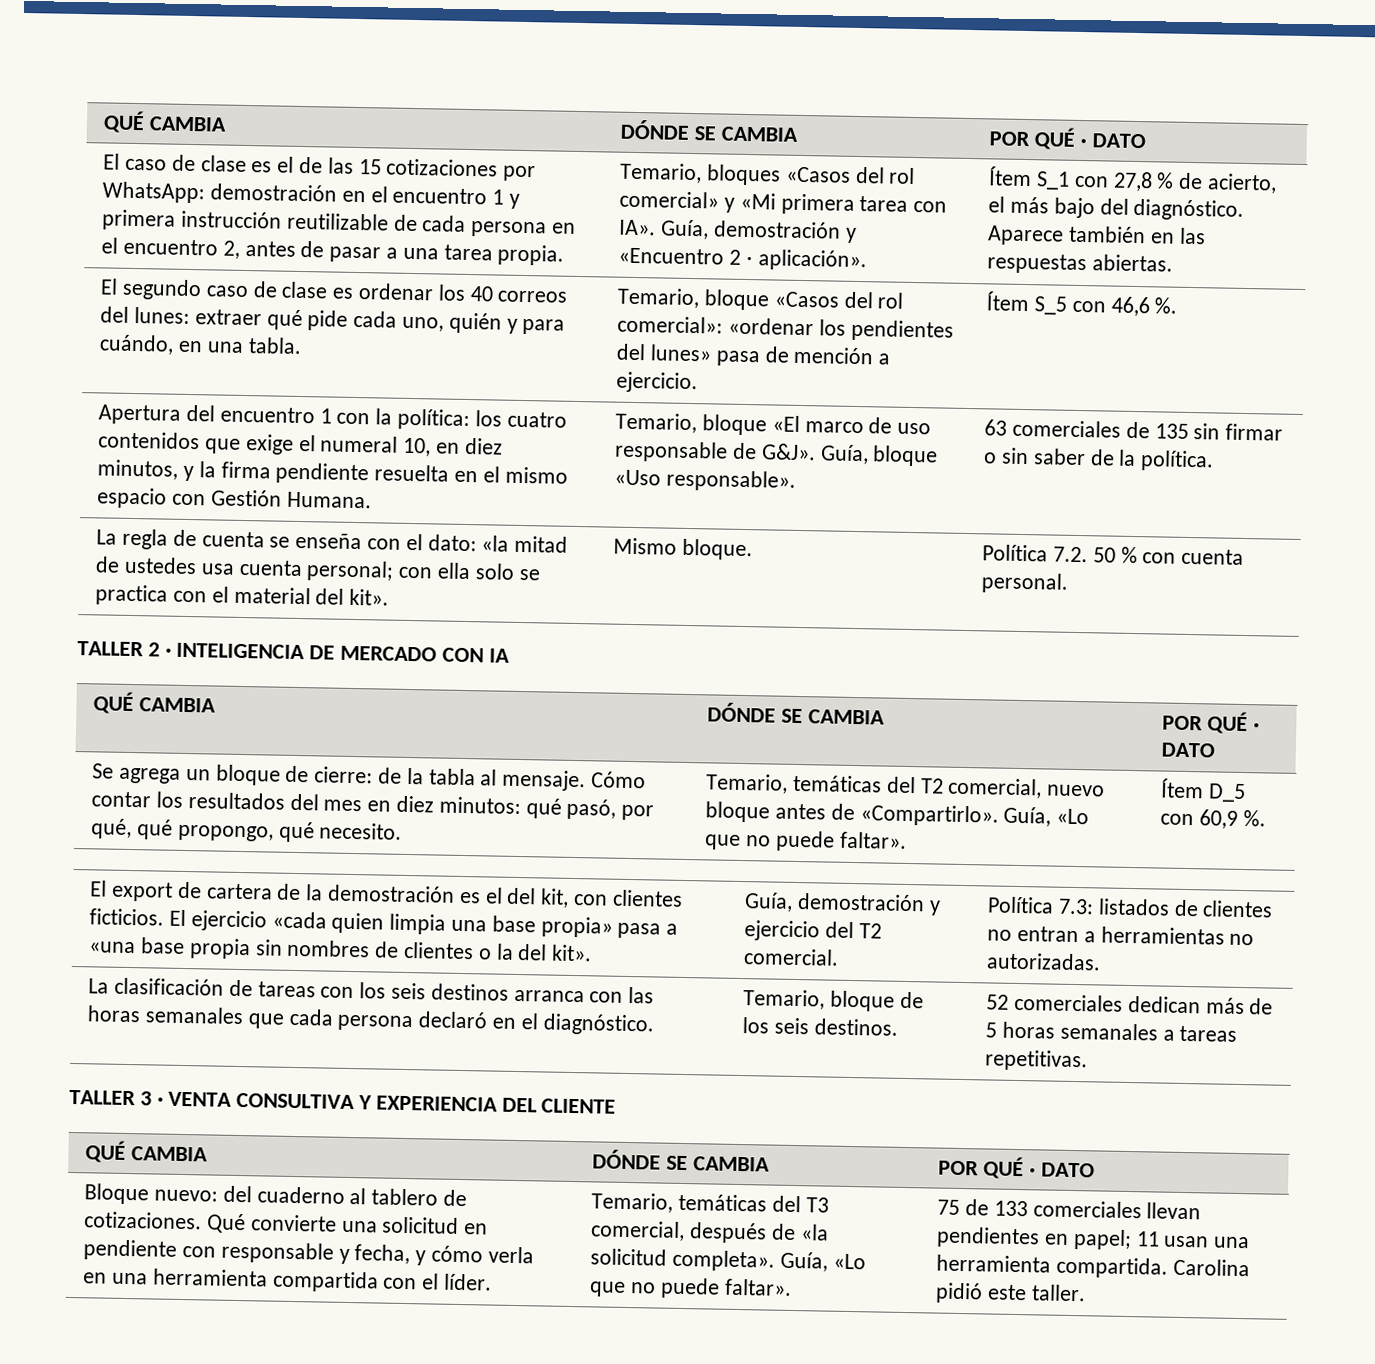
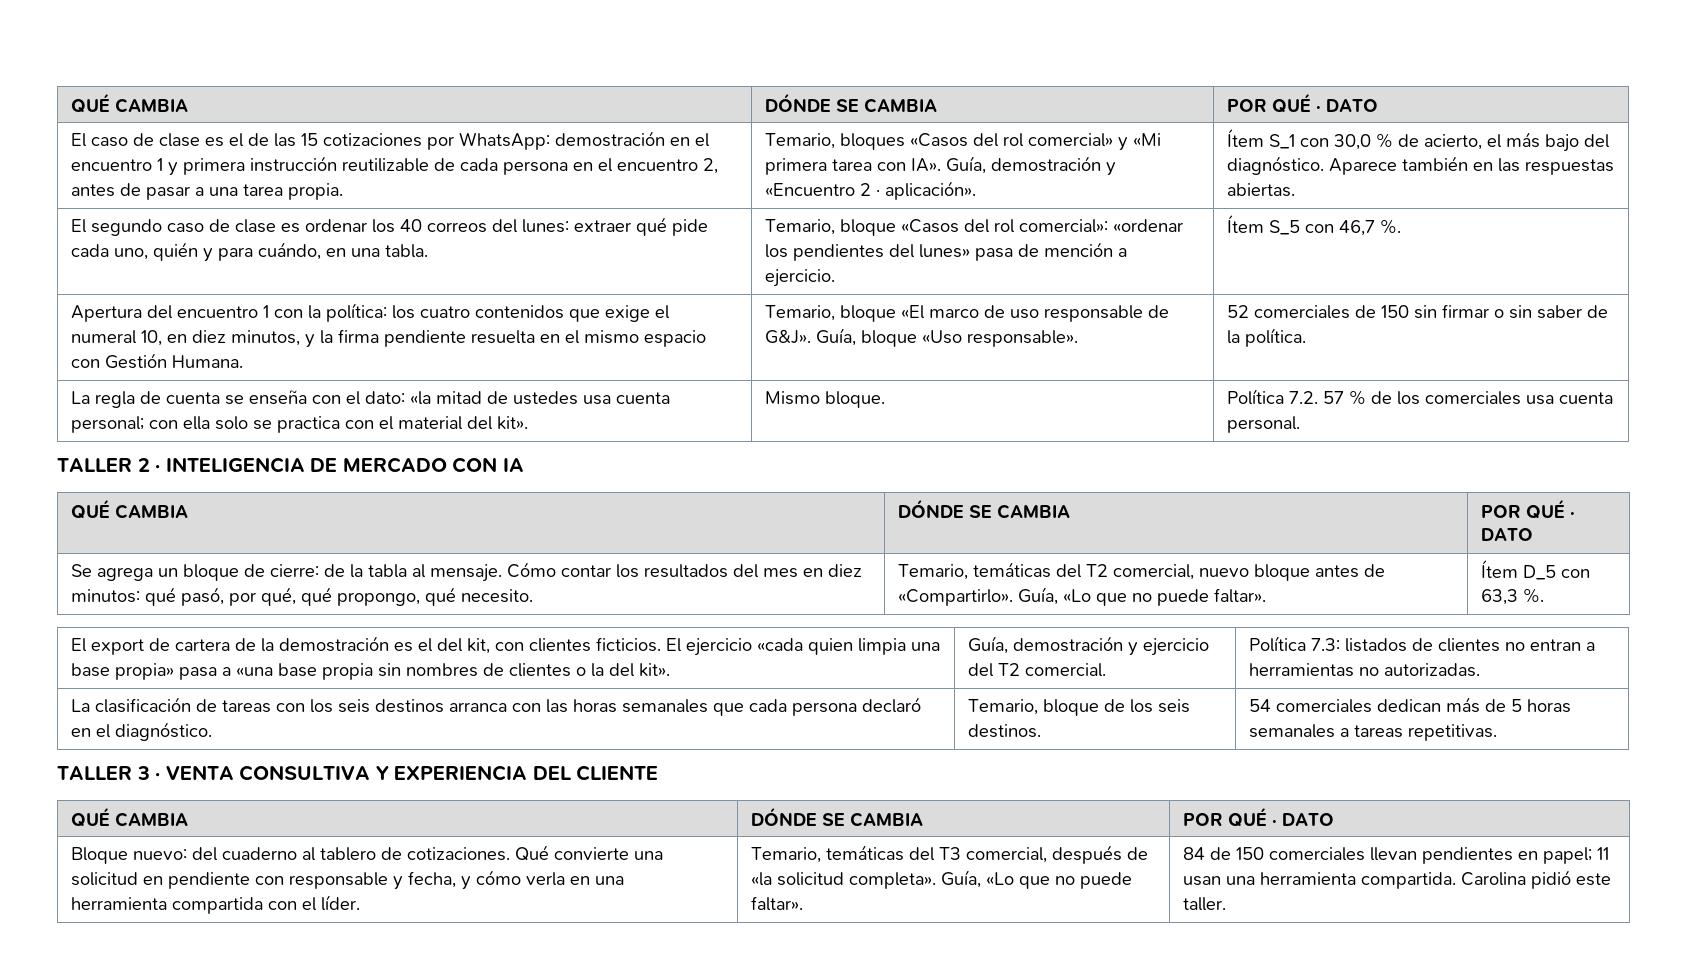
- Ítem S_1 con 27,8 % de acierto, el más bajo del diagnóstico.
+ Ítem S_1 con 30,0 % de acierto, el más bajo del diagnóstico.
- Ítem S_5 con 46,6 %.
+ Ítem S_5 con 46,7 %.
- 63 comerciales de 135 sin firmar o sin saber de la política.
+ 52 comerciales de 150 sin firmar o sin saber de la política.
- La regla de cuenta se enseña con el dato: «la mitad de ustedes usa cuenta personal; con ella solo se practica con el material del kit». | Mismo bloque. | Política 7.2. 50 % con cuenta personal.
+ La regla de cuenta se enseña con el dato: «la mitad de ustedes usa cuenta personal; con ella solo se practica con el material del kit». | Mismo bloque. | Política 7.2. 57 % de los comerciales usa cuenta personal.
- Ítem D_5 con 60,9 %.
+ Ítem D_5 con 63,3 %.
- La clasificación de tareas con los seis destinos arranca con las horas semanales que cada persona declaró en el diagnóstico. | Temario, bloque de los seis destinos. | 52 comerciales dedican más de 5 horas semanales a tareas repetitivas.
+ La clasificación de tareas con los seis destinos arranca con las horas semanales que cada persona declaró en el diagnóstico. | Temario, bloque de los seis destinos. | 54 comerciales dedican más de 5 horas semanales a tareas repetitivas.
- 75 de 133 comerciales llevan pendientes en papel; 11 usan una herramienta compartida.
+ 84 de 150 comerciales llevan pendientes en papel; 11 usan una herramienta compartida.

